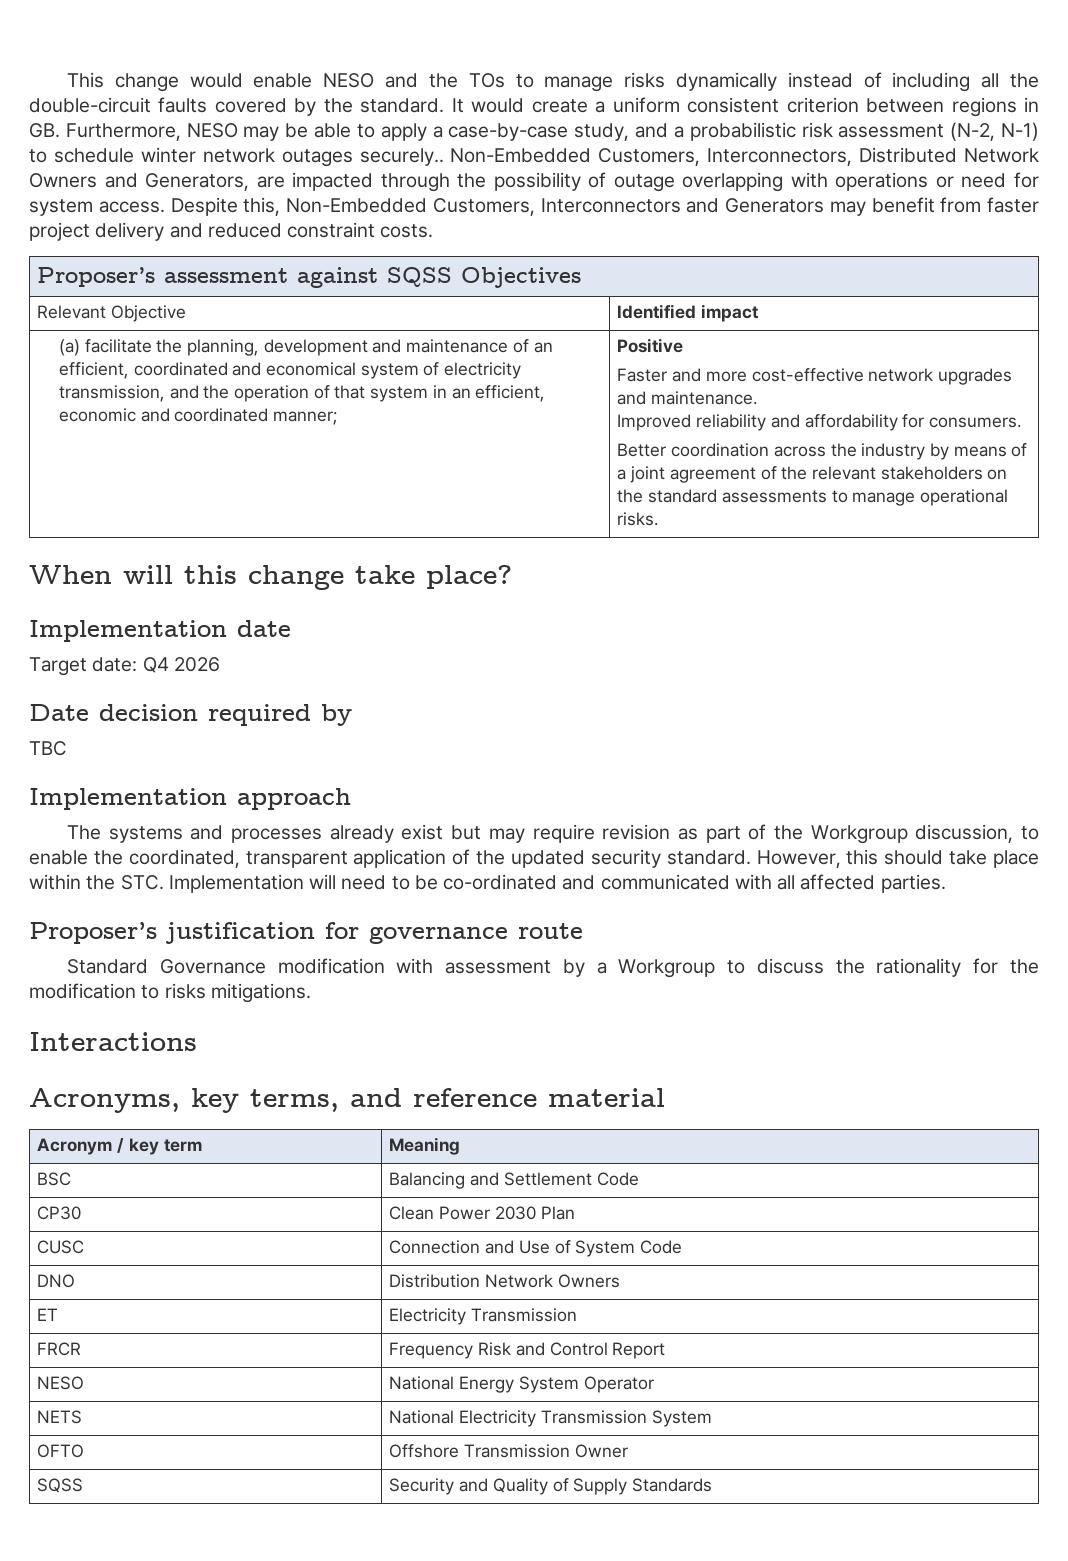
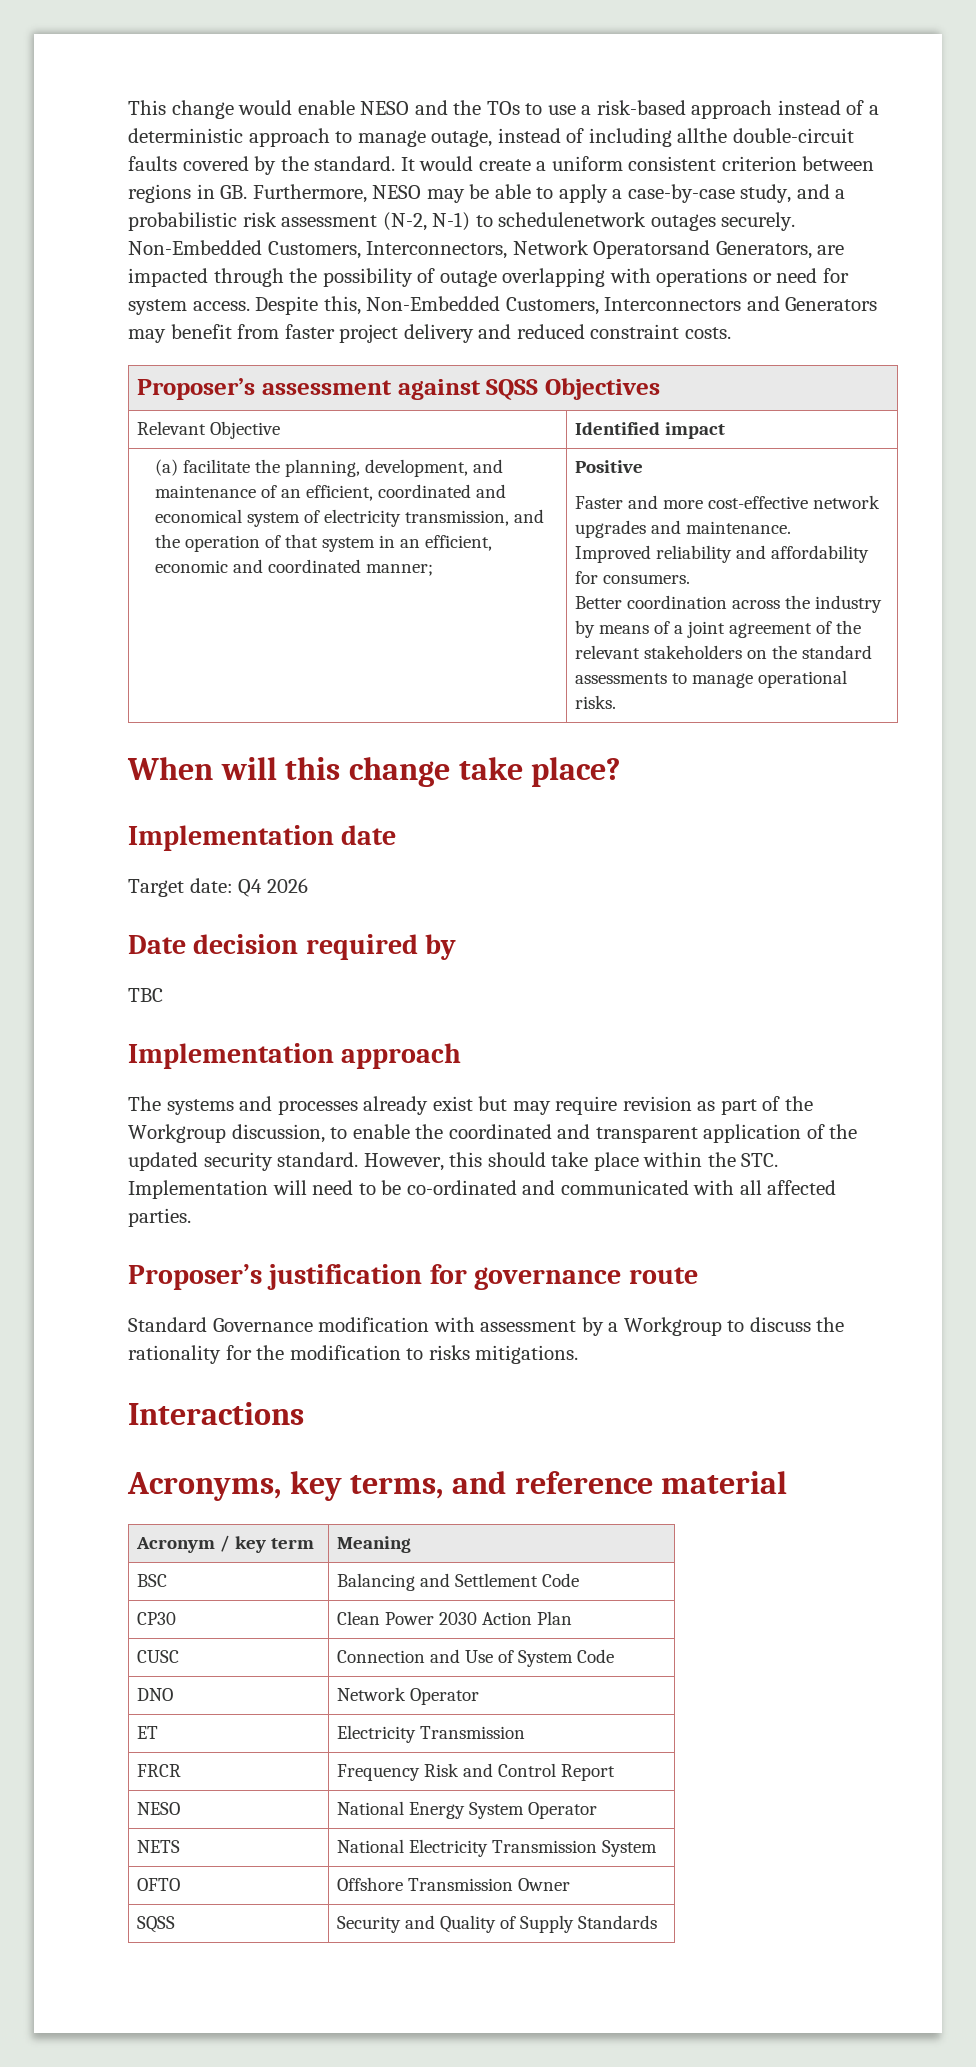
- This change would enable NESO and the TOs to manage risks dynamically instead of including all the double-circuit faults covered by the standard.
+ This change would enable NESO and the TOs to use a risk-based approach instead of a deterministic approach to manage outage, instead of including allthe double-circuit faults covered by the standard.
- It would create a uniform consistent criterion between regions in GB. Furthermore, NESO may be able to apply a case-by-case study, and a probabilistic risk assessment (N-2, N-1) to schedule winter network outages securely.. Non-Embedded Customers, Interconnectors, Distributed Network Owners and Generators, are impacted through the possibility of outage overlapping with operations or need for system access.
+ It would create a uniform consistent criterion between regions in GB. Furthermore, NESO may be able to apply a case-by-case study, and a probabilistic risk assessment (N-2, N-1) to schedulenetwork outages securely. Non-Embedded Customers, Interconnectors, Network Operatorsand Generators, are impacted through the possibility of outage overlapping with operations or need for system access.
- (a) facilitate the planning, development and maintenance of an efficient, coordinated and economical system of electricity transmission, and the operation of that system in an efficient, economic and coordinated manner;
+ (a) facilitate the planning, development, and maintenance of an efficient, coordinated and economical system of electricity transmission, and the operation of that system in an efficient, economic and coordinated manner;
- The systems and processes already exist but may require revision as part of the Workgroup discussion, to enable the coordinated, transparent application of the updated security standard.
+ The systems and processes already exist but may require revision as part of the Workgroup discussion, to enable the coordinated and transparent application of the updated security standard.
- CP30 | Clean Power 2030 Plan
+ CP30 | Clean Power 2030 Action Plan
- DNO | Distribution Network Owners
+ DNO | Network Operator

